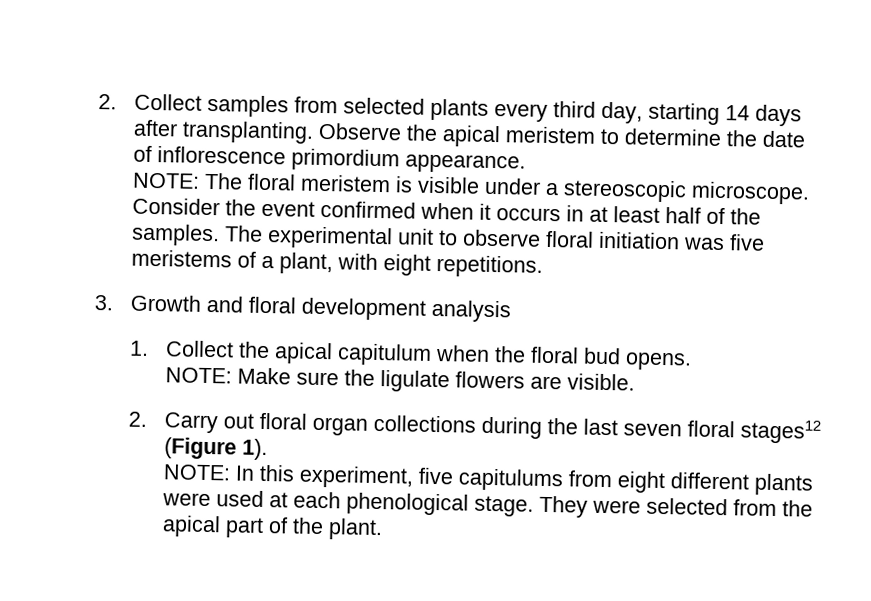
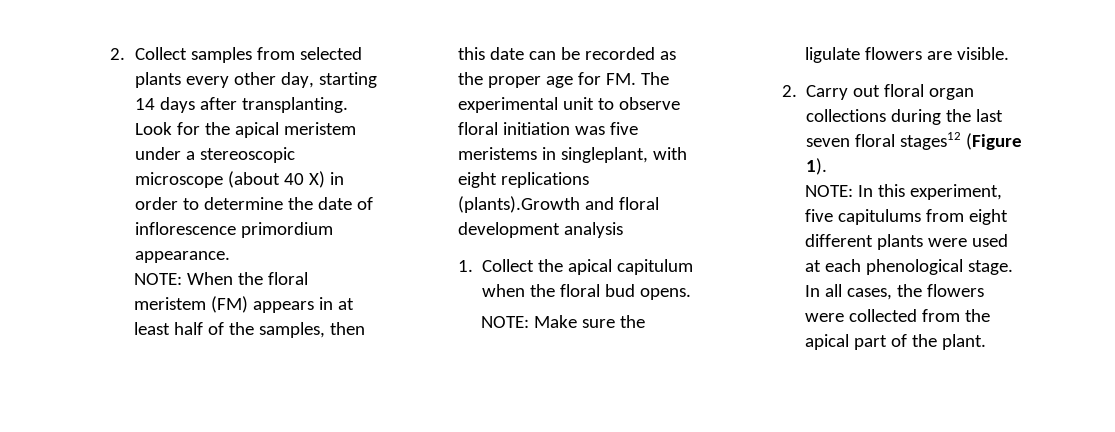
- 2. Collect samples from selected plants every third day, starting 14 days after transplanting.
+ 2. Collect samples from selected plants every other day, starting 14 days after transplanting.
- Observe the apical meristem to determine the date of inflorescence primordium appearance.
+ Look for the apical meristem under a stereoscopic microscope (about 40 X) in order to determine the date of inflorescence primordium appearance.
- NOTE: The floral meristem is visible under a stereoscopic microscope. Consider the event confirmed when it occurs in at least half of the samples. The experimental unit to observe floral initiation was five meristems of a plant, with eight repetitions.
- 3. Growth and floral development analysis
+ NOTE: When the floral meristem (FM) appears in at least half of the samples, then this date can be recorded as the proper age for FM. The experimental unit to observe floral initiation was five meristems in singleplant, with eight replications (plants).Growth and floral development analysis
- They were selected from the apical part of the plant.
+ In all cases, the flowers were collected from the apical part of the plant.

